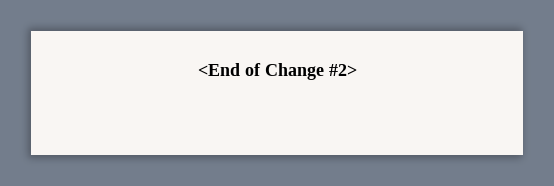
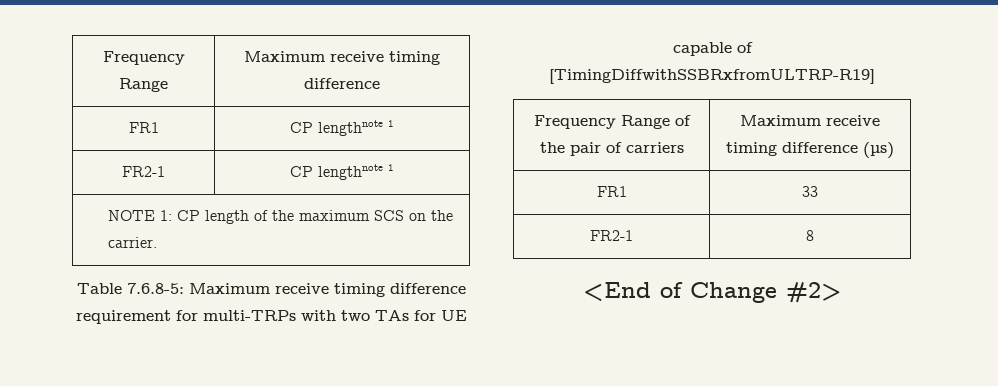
+ Frequency Range | Maximum receive timing difference
+ FR1 | CP lengthnote 1
+ FR2-1 | CP lengthnote 1
+ NOTE 1: CP length of the maximum SCS on the carrier.
+ Table 7.6.8-5: Maximum receive timing difference requirement for multi-TRPs with two TAs for UE capable of [TimingDiffwithSSBRxfromULTRP-R19]
+ Frequency Range of the pair of carriers | Maximum receive timing difference (µs)
+ FR1 | 33
+ FR2-1 | 8

